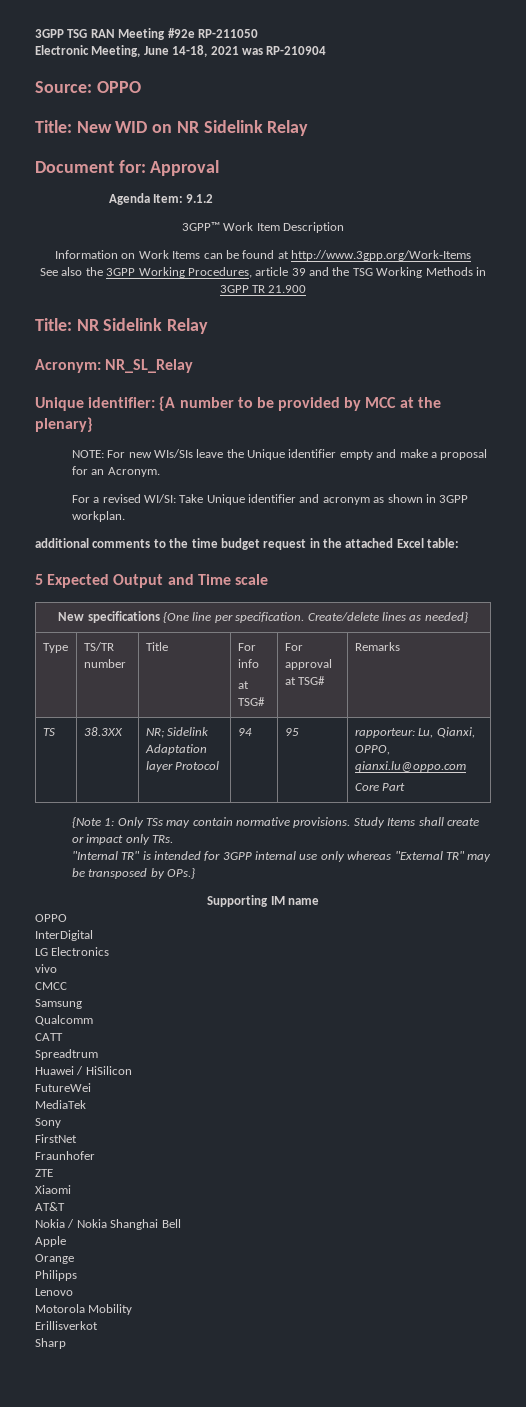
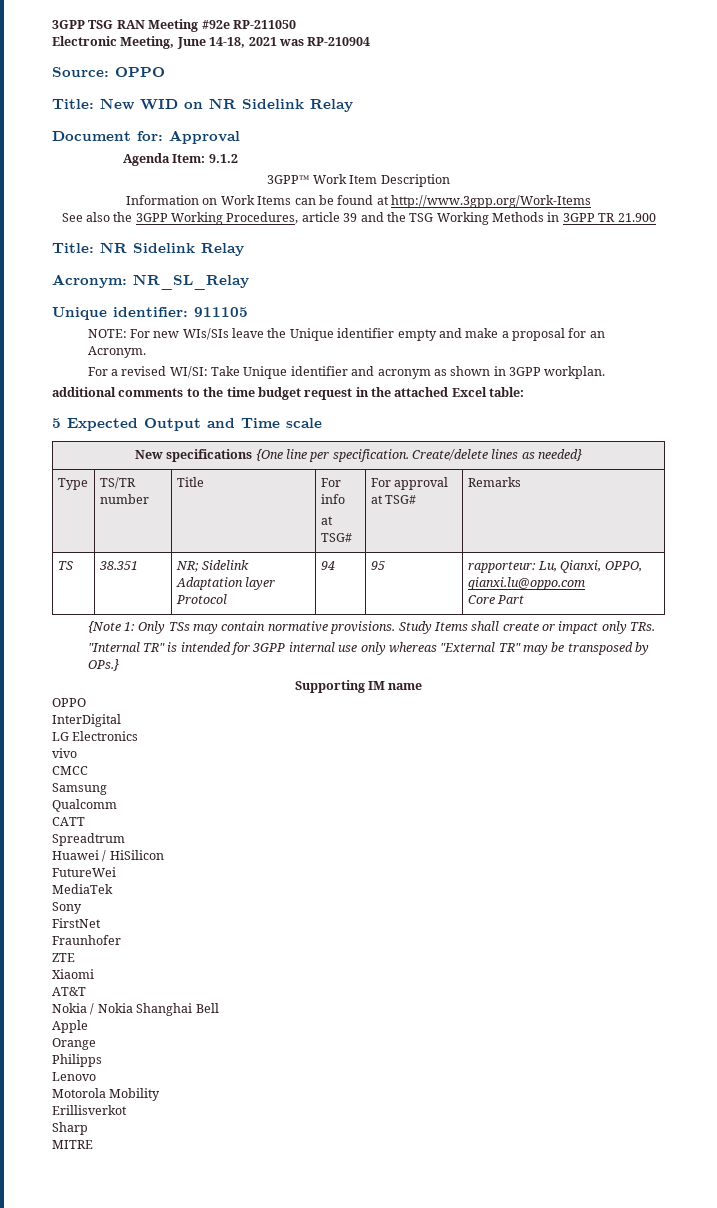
- Unique identifier: {A number to be provided by MCC at the plenary}
+ Unique identifier: 911105
- TS | 38.3XX | NR; Sidelink Adaptation layer Protocol | 94 | 95 | rapporteur: Lu, Qianxi, OPPO, qianxi.lu@oppo.com
+ TS | 38.351 | NR; Sidelink Adaptation layer Protocol | 94 | 95 | rapporteur: Lu, Qianxi, OPPO, qianxi.lu@oppo.com
+ MITRE

